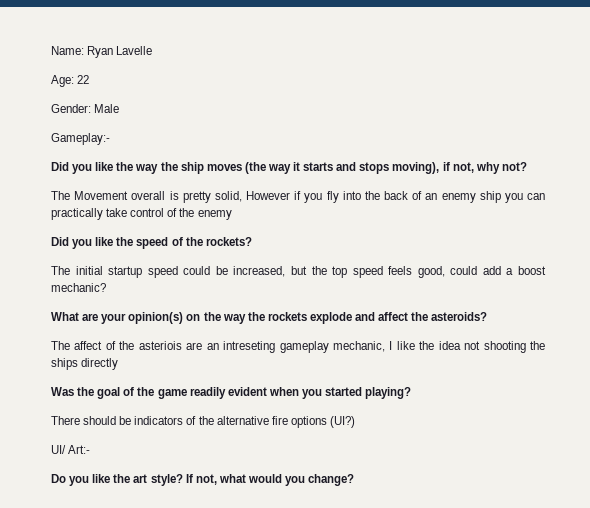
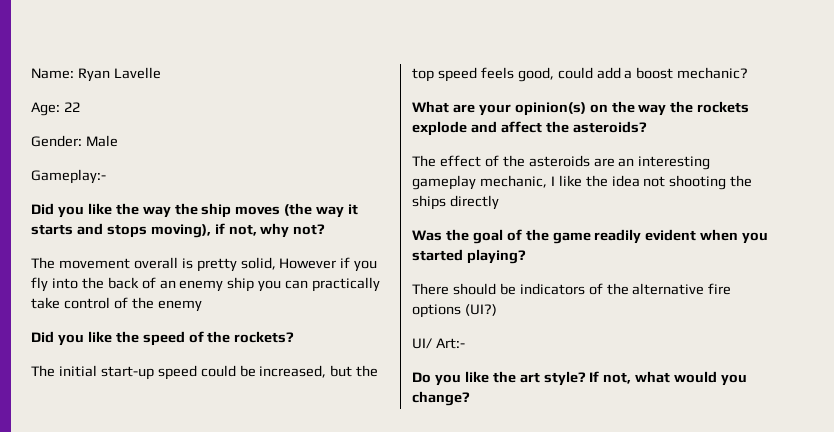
- The Movement overall is pretty solid, However if you fly into the back of an enemy ship you can practically take control of the enemy
+ The movement overall is pretty solid, However if you fly into the back of an enemy ship you can practically take control of the enemy
- The initial startup speed could be increased, but the top speed feels good, could add a boost mechanic?
+ The initial start-up speed could be increased, but the top speed feels good, could add a boost mechanic?
- The affect of the asteriois are an intreseting gameplay mechanic, I like the idea not shooting the ships directly
+ The effect of the asteroids are an interesting gameplay mechanic, I like the idea not shooting the ships directly

